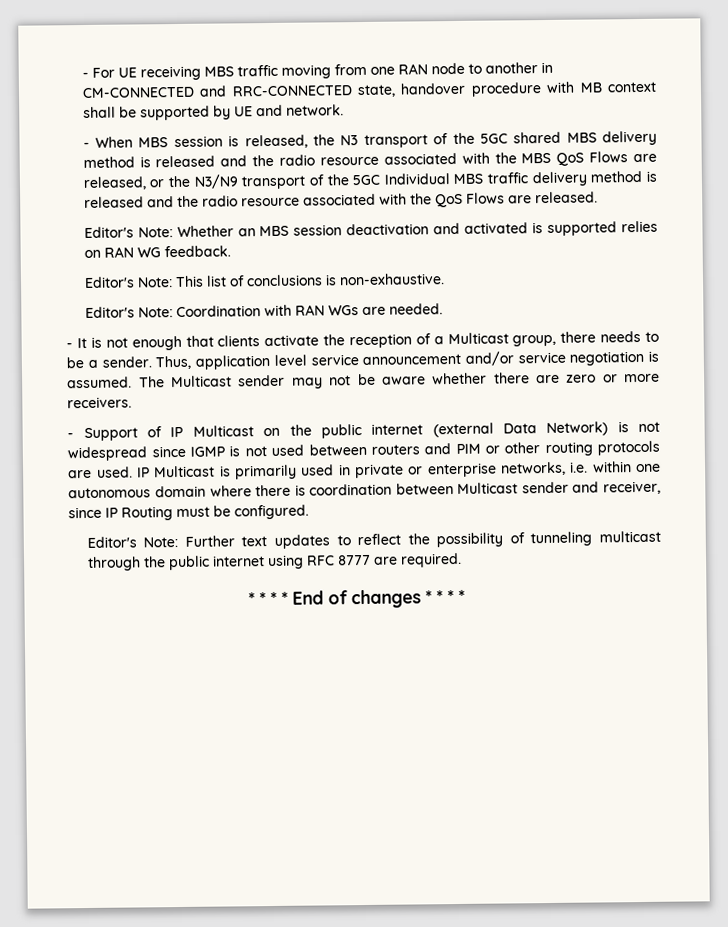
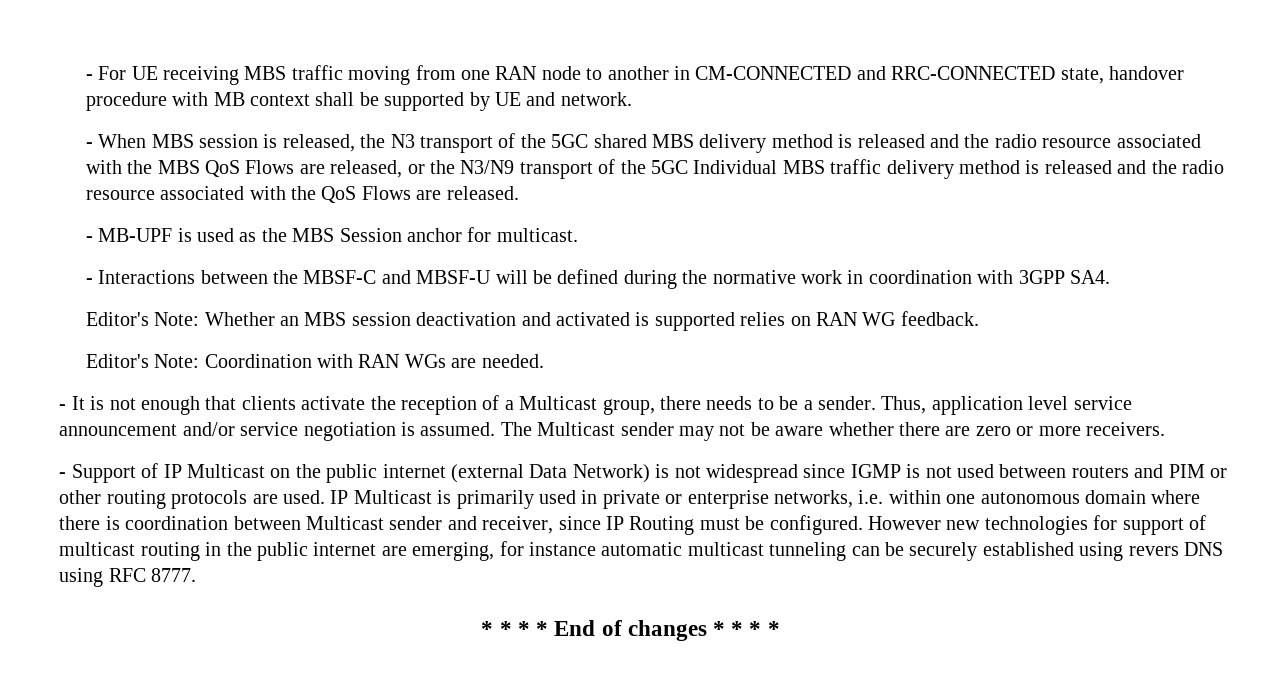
+ - MB-UPF is used as the MBS Session anchor for multicast.
+ - Interactions between the MBSF-C and MBSF-U will be defined during the normative work in coordination with 3GPP SA4.
- Editor's Note: This list of conclusions is non-exhaustive.
- IP Multicast is primarily used in private or enterprise networks, i.e. within one autonomous domain where there is coordination between Multicast sender and receiver, since IP Routing must be configured.
- Editor's Note: Further text updates to reflect the possibility of tunneling multicast through the public internet using RFC 8777 are required.
+ IP Multicast is primarily used in private or enterprise networks, i.e. within one autonomous domain where there is coordination between Multicast sender and receiver, since IP Routing must be configured. However new technologies for support of multicast routing in the public internet are emerging, for instance automatic multicast tunneling can be securely established using revers DNS using RFC 8777.

